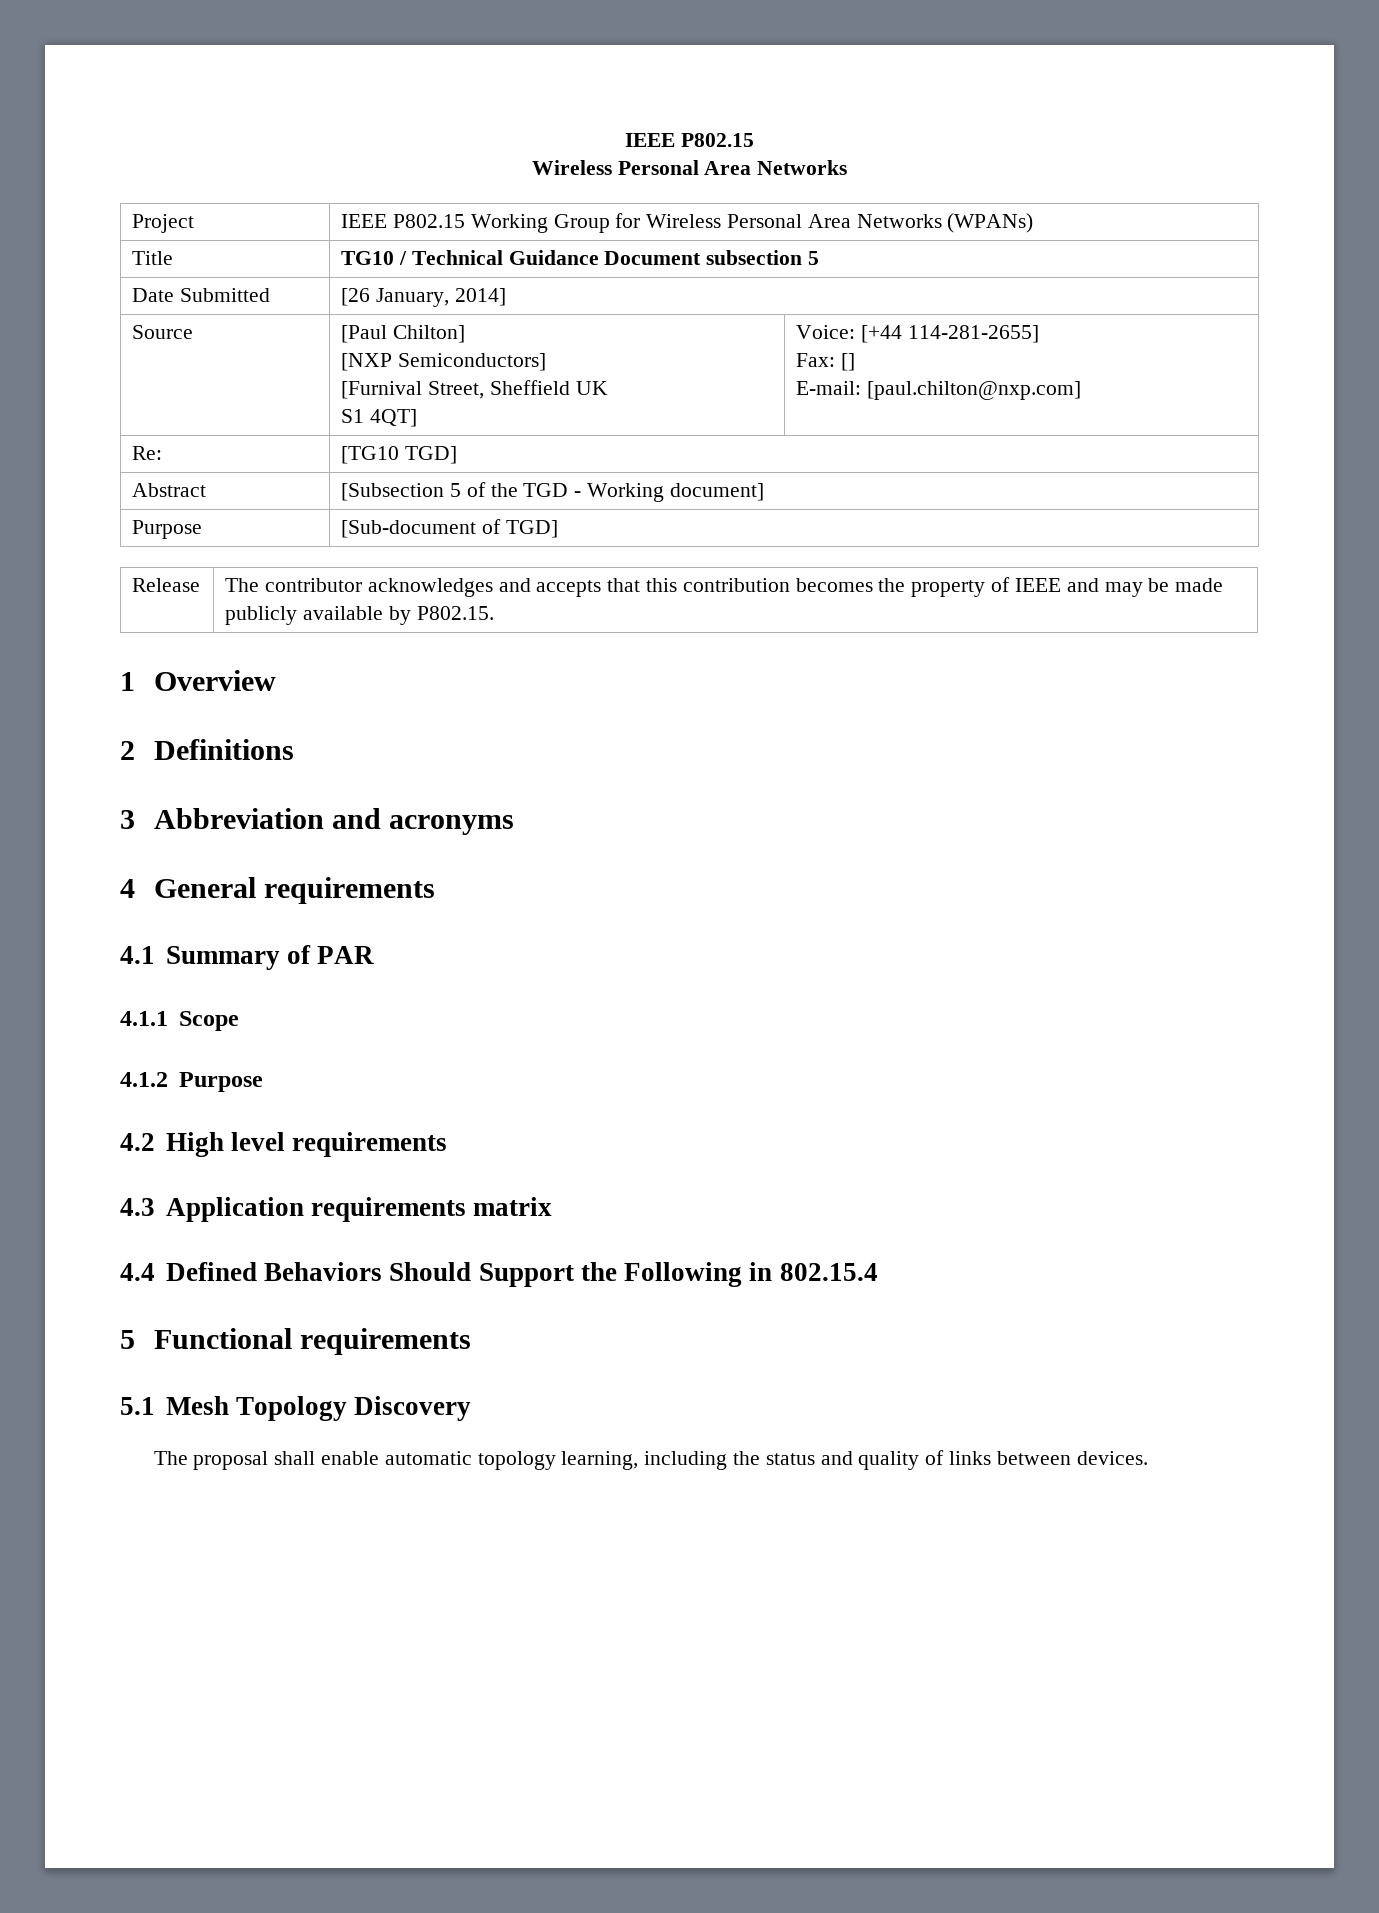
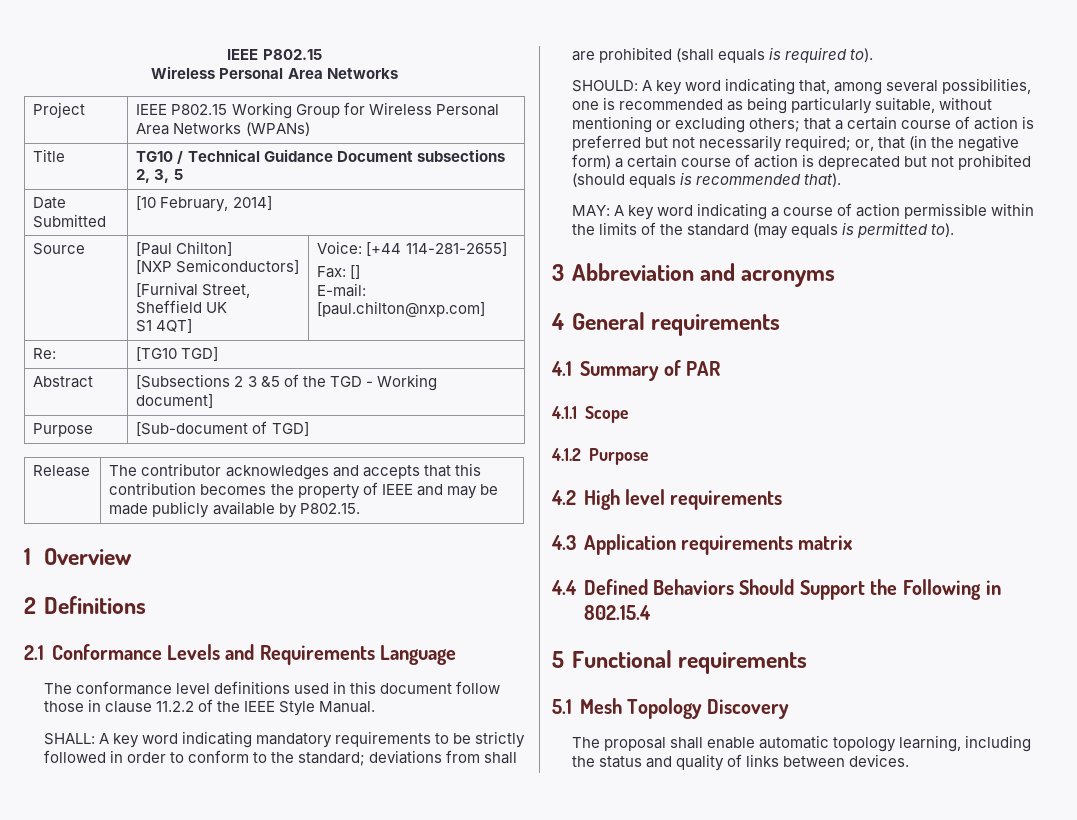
- Title | TG10 / Technical Guidance Document subsection 5
+ Title | TG10 / Technical Guidance Document subsections 2, 3, 5
- Date Submitted | [26 January, 2014]
+ Date Submitted | [10 February, 2014]
- Abstract | [Subsection 5 of the TGD - Working document]
+ Abstract | [Subsections 2 3 &5 of the TGD - Working document]
+ 2.1 Conformance Levels and Requirements Language
+ The conformance level definitions used in this document follow those in clause 11.2.2 of the IEEE Style Manual.
+ SHALL: A key word indicating mandatory requirements to be strictly followed in order to conform to the standard; deviations from shall are prohibited (shall equals is required to).
+ SHOULD: A key word indicating that, among several possibilities, one is recommended as being particularly suitable, without mentioning or excluding others; that a certain course of action is preferred but not necessarily required; or, that (in the negative form) a certain course of action is deprecated but not prohibited (should equals is recommended that).
+ MAY: A key word indicating a course of action permissible within the limits of the standard (may equals is permitted to).

